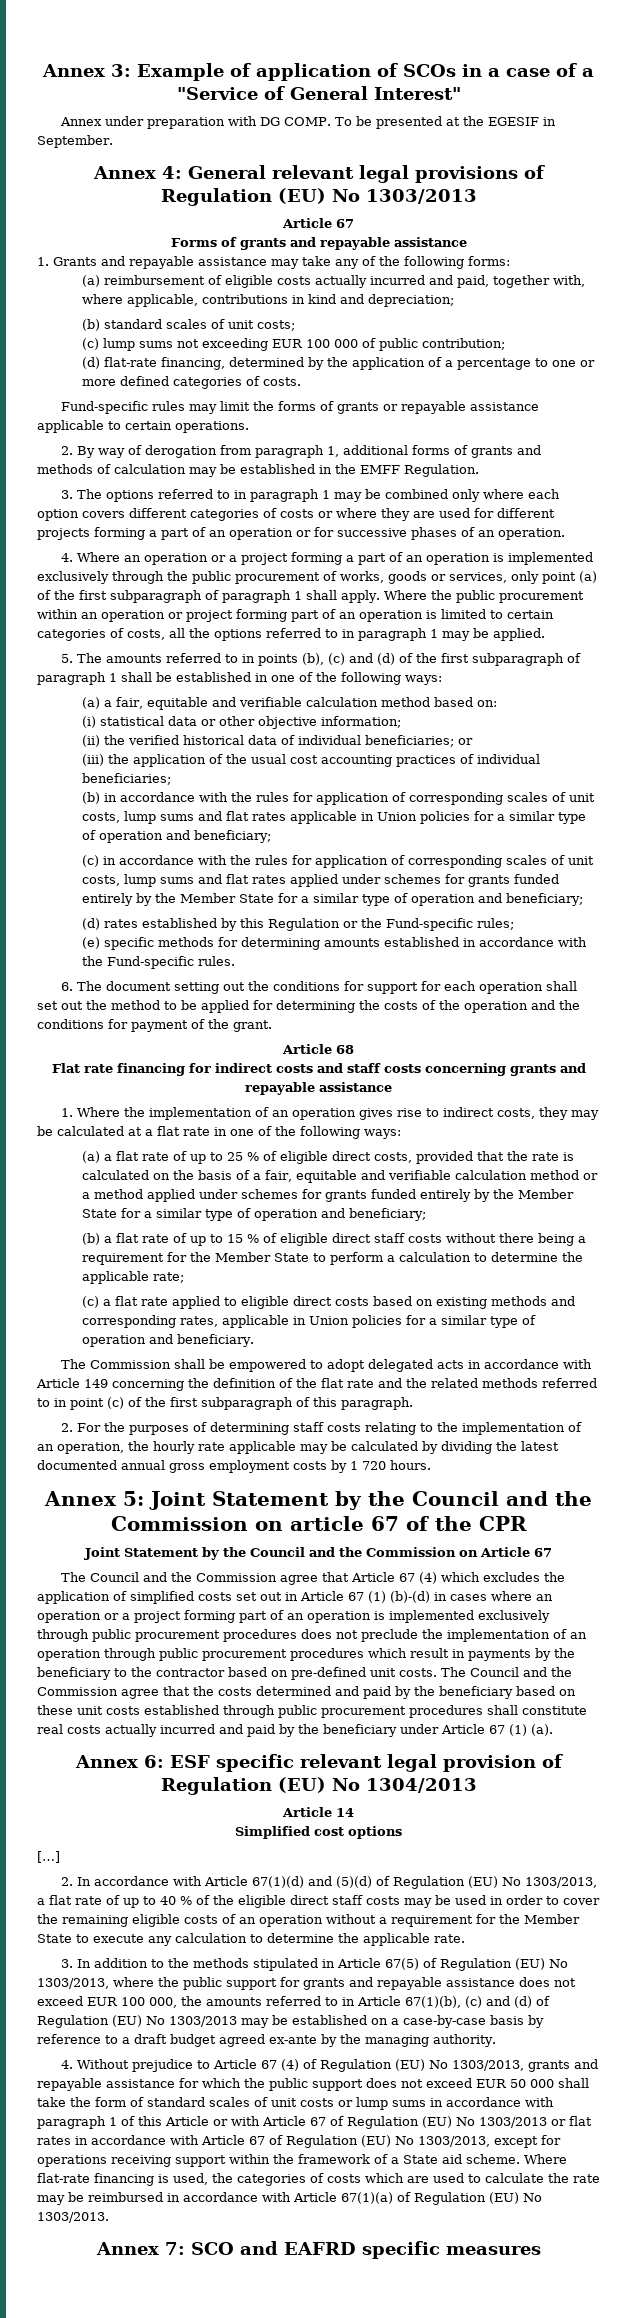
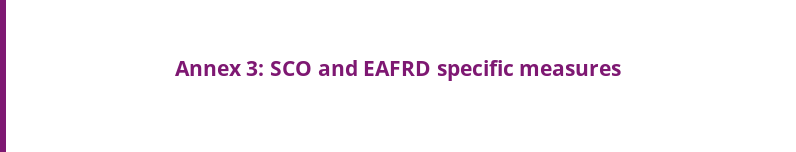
- Annex 3: Example of application of SCOs in a case of a "Service of General Interest"
- Annex under preparation with DG COMP. To be presented at the EGESIF in September.
- Annex 4: General relevant legal provisions of Regulation (EU) No 1303/2013
- Article 67
- Forms of grants and repayable assistance
- 1. Grants and repayable assistance may take any of the following forms:
- (a) reimbursement of eligible costs actually incurred and paid, together with, where applicable, contributions in kind and depreciation;
- (b) standard scales of unit costs;
- (c) lump sums not exceeding EUR 100 000 of public contribution;
- (d) flat-rate financing, determined by the application of a percentage to one or more defined categories of costs.
- Fund-specific rules may limit the forms of grants or repayable assistance applicable to certain operations.
- 2. By way of derogation from paragraph 1, additional forms of grants and methods of calculation may be established in the EMFF Regulation.
- 3. The options referred to in paragraph 1 may be combined only where each option covers different categories of costs or where they are used for different projects forming a part of an operation or for successive phases of an operation.
- 4. Where an operation or a project forming a part of an operation is implemented exclusively through the public procurement of works, goods or services, only point (a) of the first subparagraph of paragraph 1 shall apply. Where the public procurement within an operation or project forming part of an operation is limited to certain categories of costs, all the options referred to in paragraph 1 may be applied.
- 5. The amounts referred to in points (b), (c) and (d) of the first subparagraph of paragraph 1 shall be established in one of the following ways:
- (a) a fair, equitable and verifiable calculation method based on:
- (i) statistical data or other objective information;
- (ii) the verified historical data of individual beneficiaries; or
- (iii) the application of the usual cost accounting practices of individual beneficiaries;
- (b) in accordance with the rules for application of corresponding scales of unit costs, lump sums and flat rates applicable in Union policies for a similar type of operation and beneficiary;
- (c) in accordance with the rules for application of corresponding scales of unit costs, lump sums and flat rates applied under schemes for grants funded entirely by the Member State for a similar type of operation and beneficiary;
- (d) rates established by this Regulation or the Fund-specific rules;
- (e) specific methods for determining amounts established in accordance with the Fund-specific rules.
- 6. The document setting out the conditions for support for each operation shall set out the method to be applied for determining the costs of the operation and the conditions for payment of the grant.
- Article 68
- Flat rate financing for indirect costs and staff costs concerning grants and repayable assistance
- 1. Where the implementation of an operation gives rise to indirect costs, they may be calculated at a flat rate in one of the following ways:
- (a) a flat rate of up to 25 % of eligible direct costs, provided that the rate is calculated on the basis of a fair, equitable and verifiable calculation method or a method applied under schemes for grants funded entirely by the Member State for a similar type of operation and beneficiary;
- (b) a flat rate of up to 15 % of eligible direct staff costs without there being a requirement for the Member State to perform a calculation to determine the applicable rate;
- (c) a flat rate applied to eligible direct costs based on existing methods and corresponding rates, applicable in Union policies for a similar type of operation and beneficiary.
- The Commission shall be empowered to adopt delegated acts in accordance with Article 149 concerning the definition of the flat rate and the related methods referred to in point (c) of the first subparagraph of this paragraph.
- 2. For the purposes of determining staff costs relating to the implementation of an operation, the hourly rate applicable may be calculated by dividing the latest documented annual gross employment costs by 1 720 hours.
- Annex 5: Joint Statement by the Council and the Commission on article 67 of the CPR
- Joint Statement by the Council and the Commission on Article 67
- The Council and the Commission agree that Article 67 (4) which excludes the application of simplified costs set out in Article 67 (1) (b)-(d) in cases where an operation or a project forming part of an operation is implemented exclusively through public procurement procedures does not preclude the implementation of an operation through public procurement procedures which result in payments by the beneficiary to the contractor based on pre-defined unit costs. The Council and the Commission agree that the costs determined and paid by the beneficiary based on these unit costs established through public procurement procedures shall constitute real costs actually incurred and paid by the beneficiary under Article 67 (1) (a).
- Annex 6: ESF specific relevant legal provision of Regulation (EU) No 1304/2013
- Article 14
- Simplified cost options
- […]
- 2. In accordance with Article 67(1)(d) and (5)(d) of Regulation (EU) No 1303/2013, a flat rate of up to 40 % of the eligible direct staff costs may be used in order to cover the remaining eligible costs of an operation without a requirement for the Member State to execute any calculation to determine the applicable rate.
- 3. In addition to the methods stipulated in Article 67(5) of Regulation (EU) No 1303/2013, where the public support for grants and repayable assistance does not exceed EUR 100 000, the amounts referred to in Article 67(1)(b), (c) and (d) of Regulation (EU) No 1303/2013 may be established on a case-by-case basis by reference to a draft budget agreed ex-ante by the managing authority.
- 4. Without prejudice to Article 67 (4) of Regulation (EU) No 1303/2013, grants and repayable assistance for which the public support does not exceed EUR 50 000 shall take the form of standard scales of unit costs or lump sums in accordance with paragraph 1 of this Article or with Article 67 of Regulation (EU) No 1303/2013 or flat rates in accordance with Article 67 of Regulation (EU) No 1303/2013, except for operations receiving support within the framework of a State aid scheme. Where flat-rate financing is used, the categories of costs which are used to calculate the rate may be reimbursed in accordance with Article 67(1)(a) of Regulation (EU) No 1303/2013.
- Annex 7: SCO and EAFRD specific measures
+ Annex 3: SCO and EAFRD specific measures

